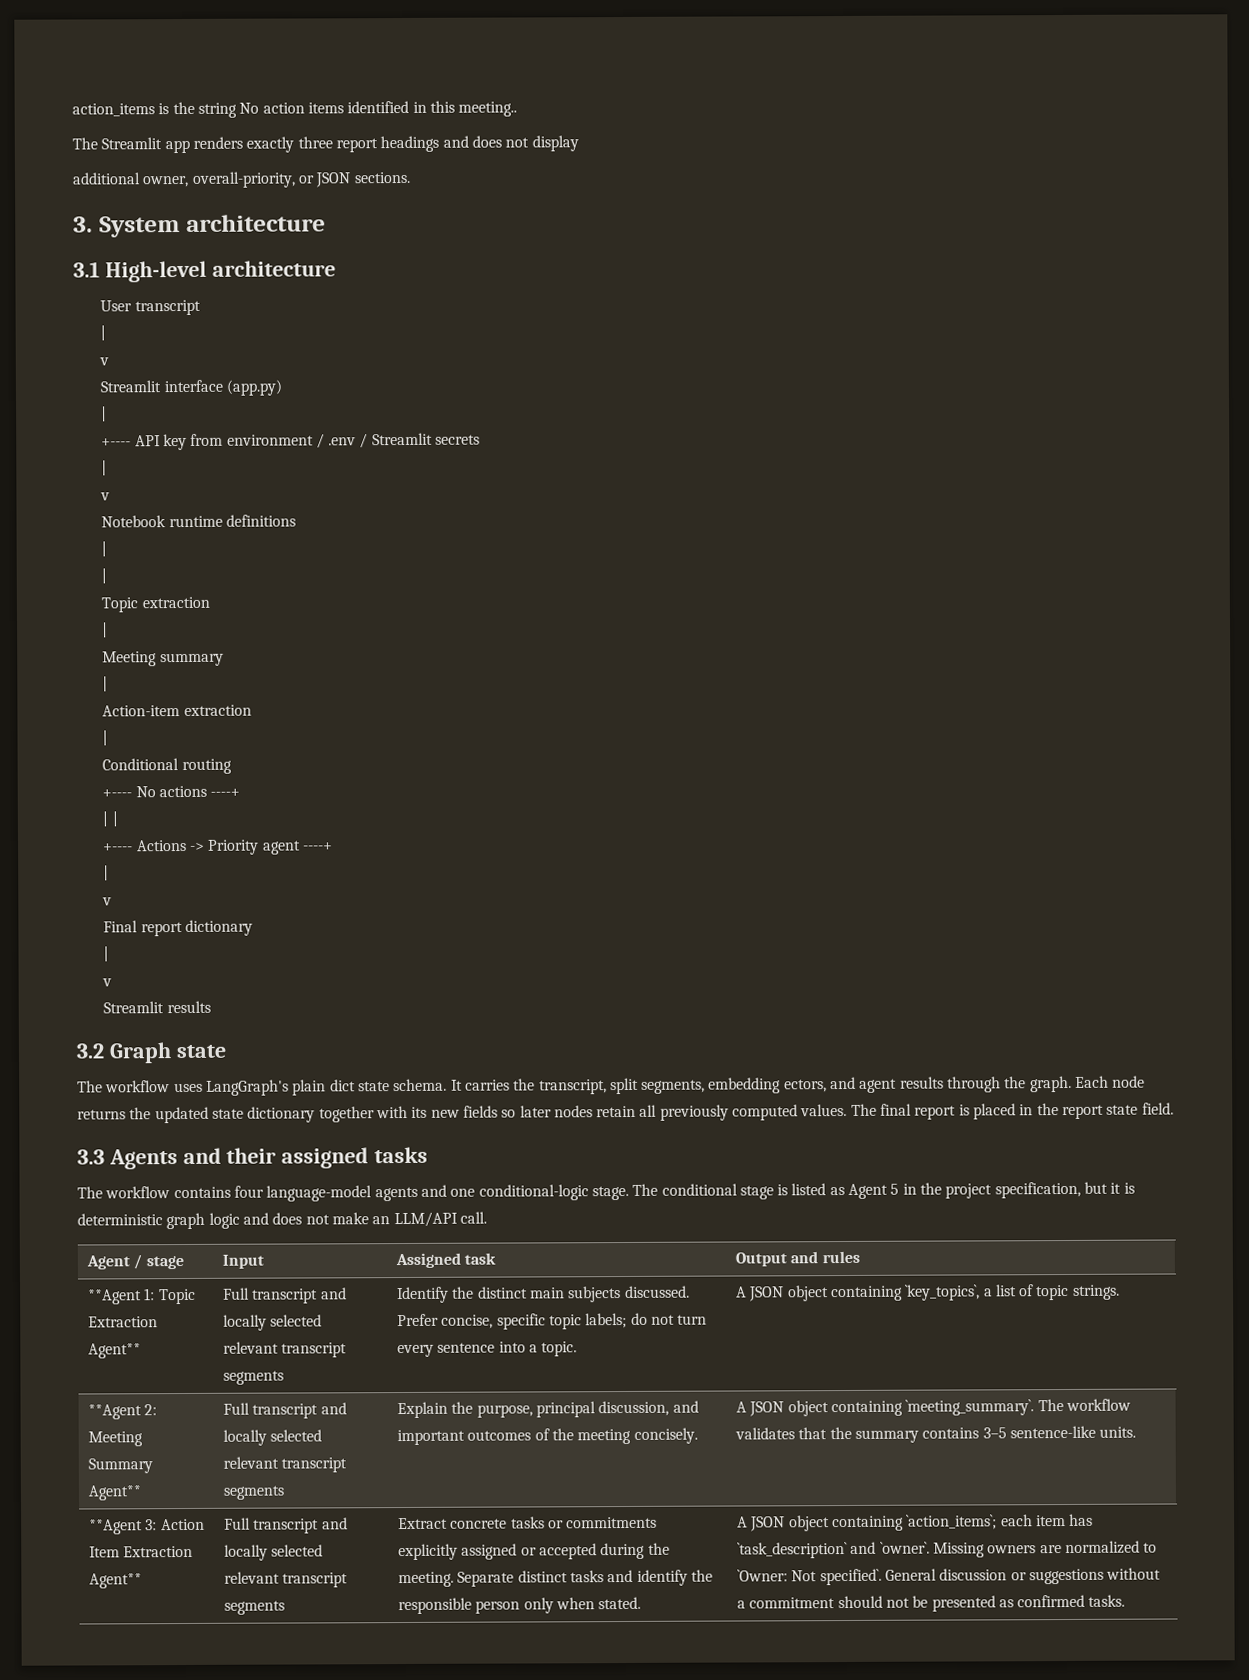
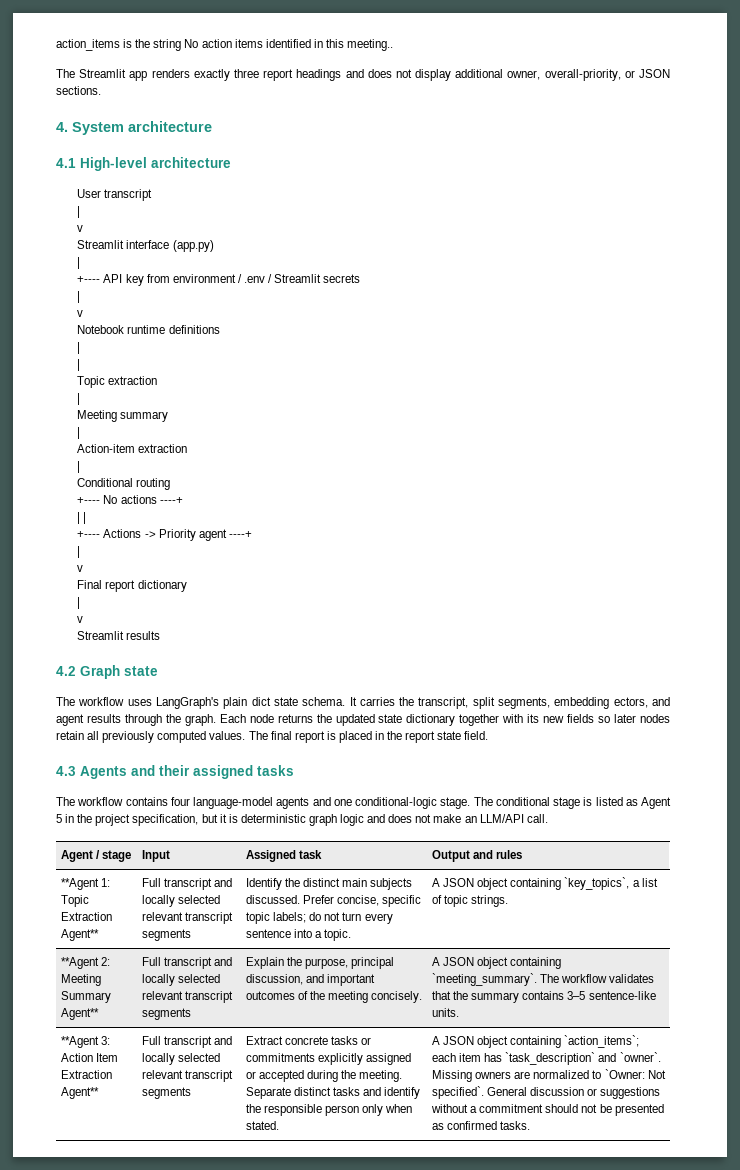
- The Streamlit app renders exactly three report headings and does not display
- additional owner, overall-priority, or JSON sections.
+ The Streamlit app renders exactly three report headings and does not display additional owner, overall-priority, or JSON sections.
- 3. System architecture
+ 4. System architecture
- 3.1 High-level architecture
+ 4.1 High-level architecture
- 3.2 Graph state
+ 4.2 Graph state
- 3.3 Agents and their assigned tasks
+ 4.3 Agents and their assigned tasks

